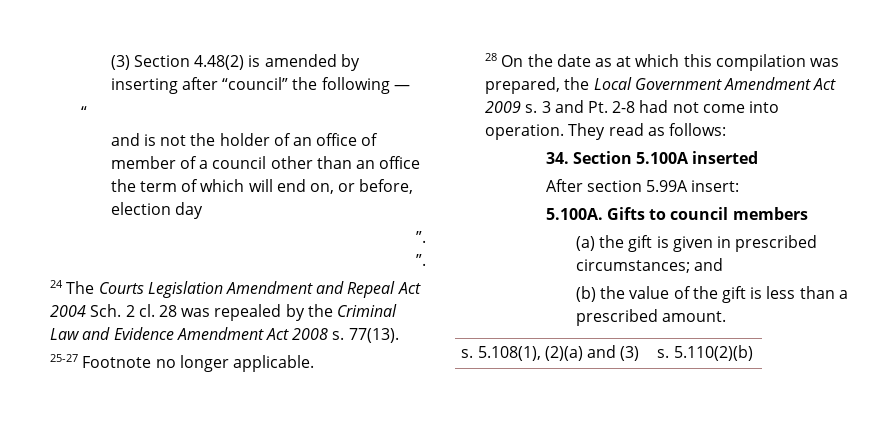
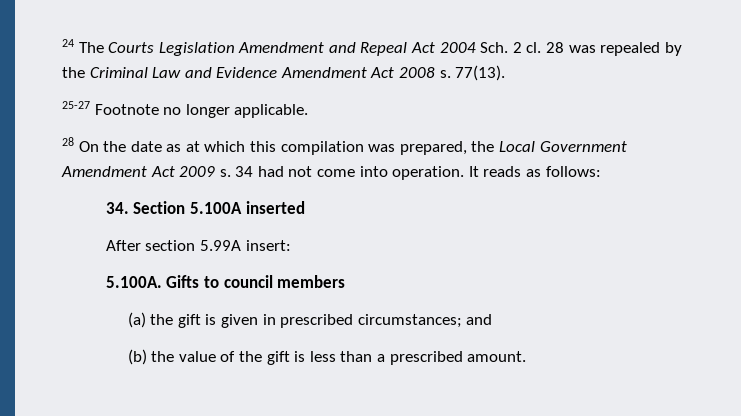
- (3) Section 4.48(2) is amended by inserting after “council” the following —
- “
- and is not the holder of an office of member of a council other than an office the term of which will end on, or before, election day
- ”.
- ”.
- 3 and Pt. 2-8 had not come into operation.
+ 34 had not come into operation.
- They read as follows:
+ It reads as follows:
- s. 5.108(1), (2)(a) and (3) | s. 5.110(2)(b)

